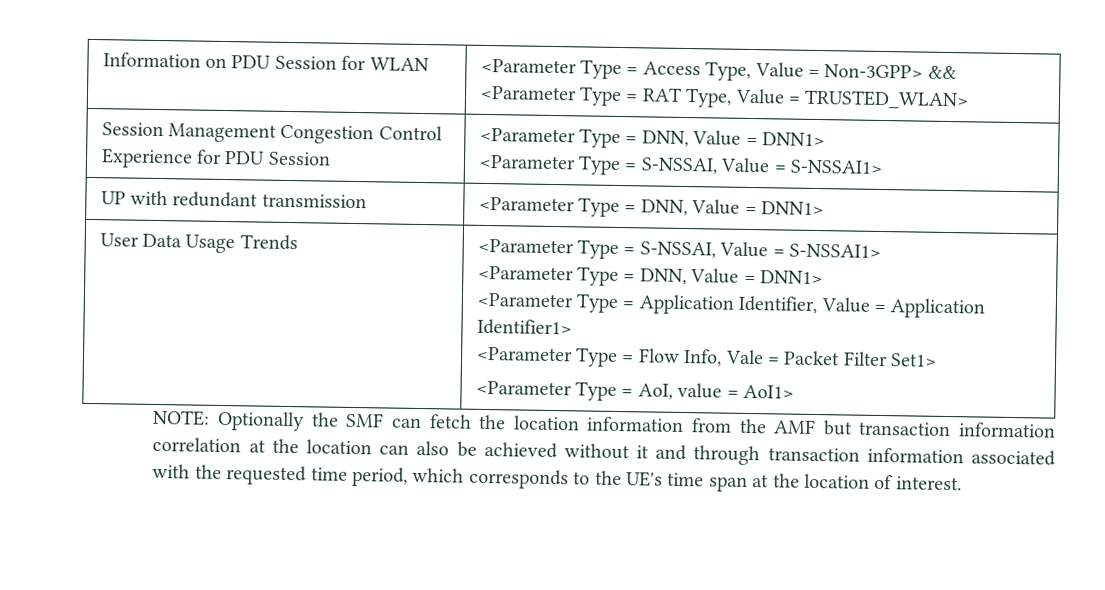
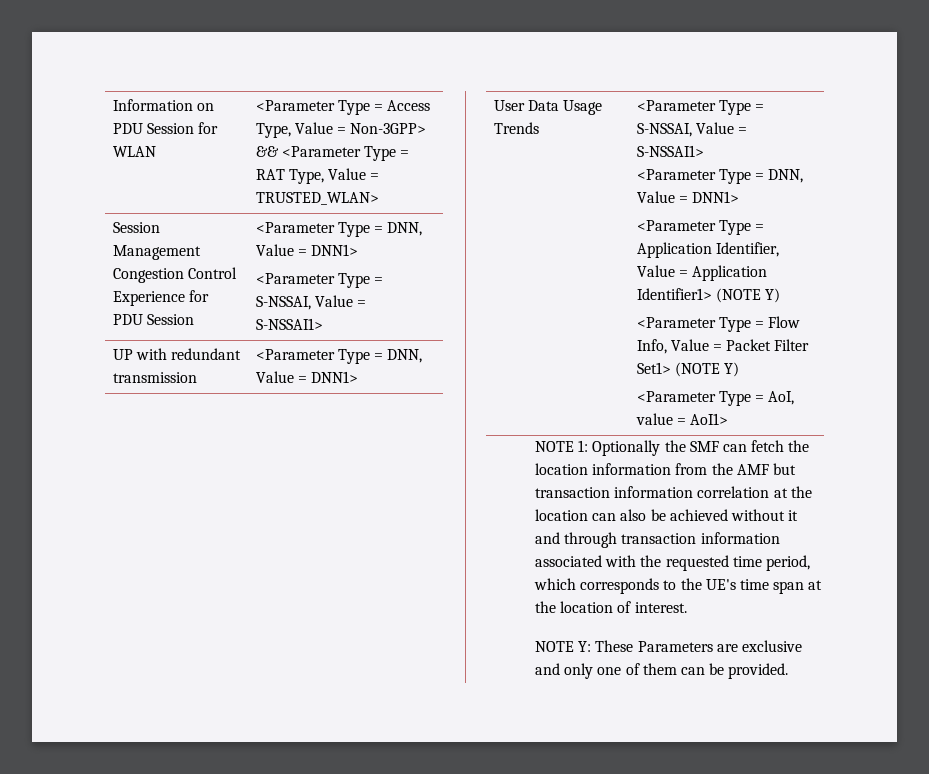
- <Parameter Type = Application Identifier, Value = Application Identifier1>
+ <Parameter Type = Application Identifier, Value = Application Identifier1> (NOTE Y)
- <Parameter Type = Flow Info, Vale = Packet Filter Set1>
+ <Parameter Type = Flow Info, Value = Packet Filter Set1> (NOTE Y)
- NOTE: Optionally the SMF can fetch the location information from the AMF but transaction information correlation at the location can also be achieved without it and through transaction information associated with the requested time period, which corresponds to the UE's time span at the location of interest.
+ NOTE 1: Optionally the SMF can fetch the location information from the AMF but transaction information correlation at the location can also be achieved without it and through transaction information associated with the requested time period, which corresponds to the UE's time span at the location of interest.
+ NOTE Y: These Parameters are exclusive and only one of them can be provided.

